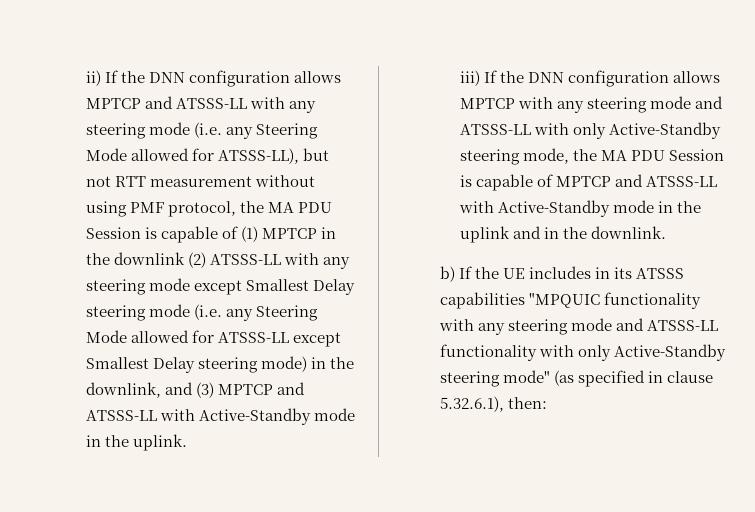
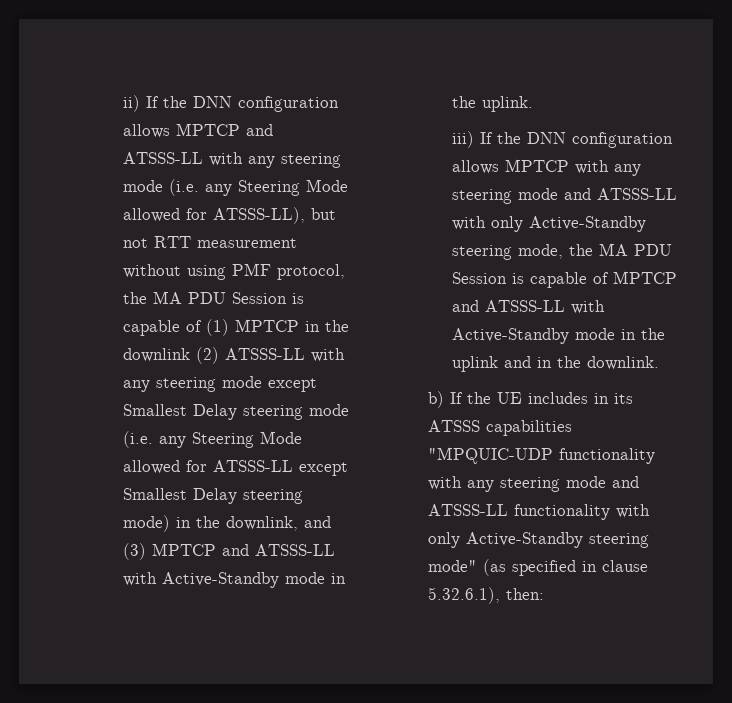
- b) If the UE includes in its ATSSS capabilities "MPQUIC functionality with any steering mode and ATSSS-LL functionality with only Active-Standby steering mode" (as specified in clause 5.32.6.1), then:
+ b) If the UE includes in its ATSSS capabilities "MPQUIC-UDP functionality with any steering mode and ATSSS-LL functionality with only Active-Standby steering mode" (as specified in clause 5.32.6.1), then:

